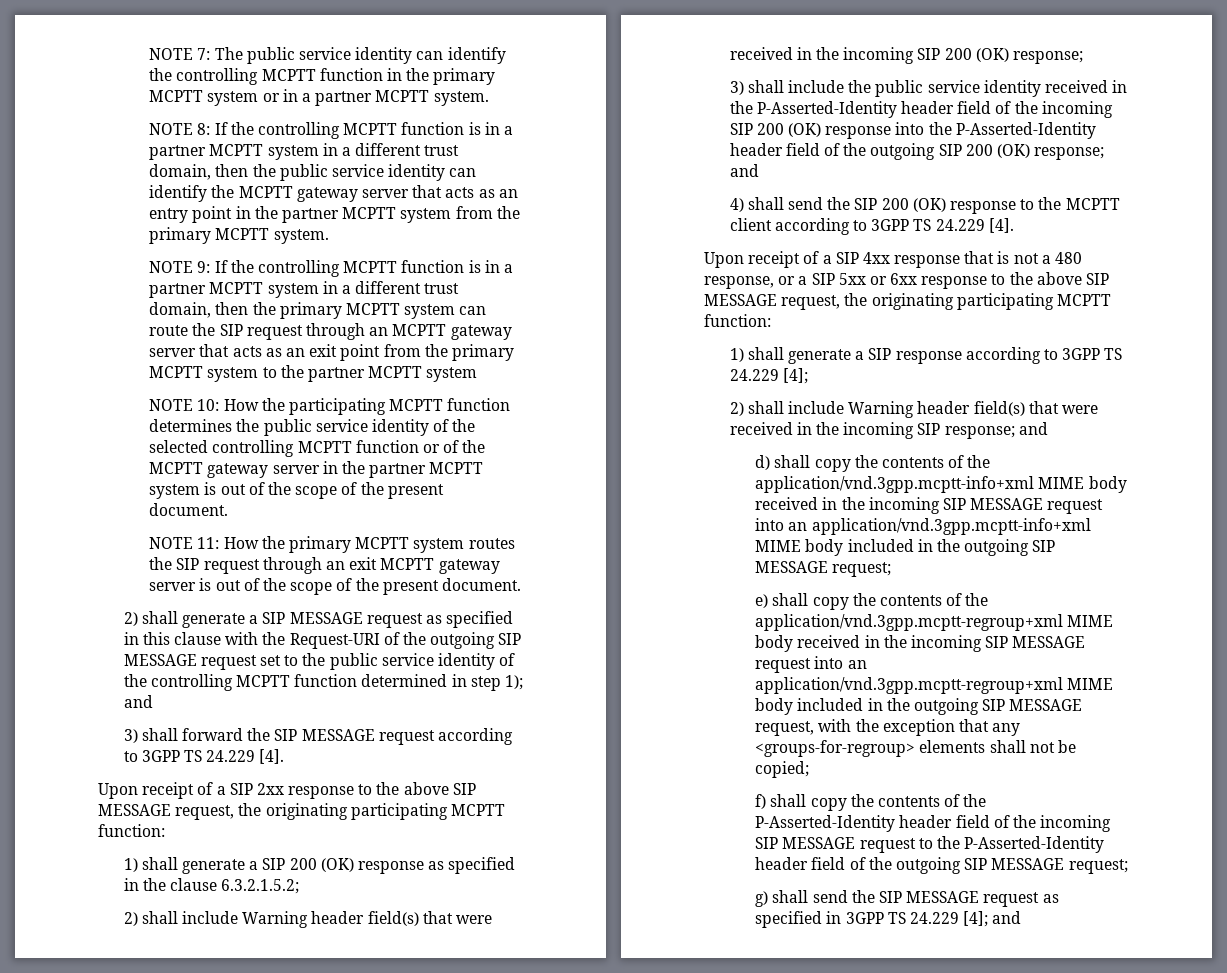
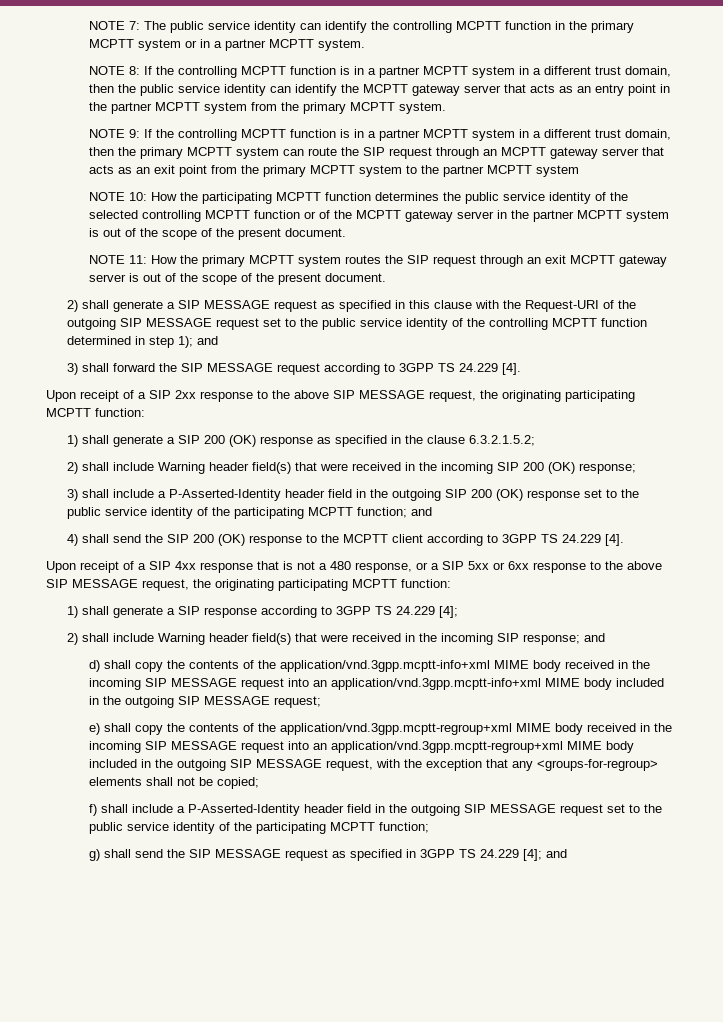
- 3) shall include the public service identity received in the P-Asserted-Identity header field of the incoming SIP 200 (OK) response into the P-Asserted-Identity header field of the outgoing SIP 200 (OK) response; and
+ 3) shall include a P-Asserted-Identity header field in the outgoing SIP 200 (OK) response set to the public service identity of the participating MCPTT function; and
- f) shall copy the contents of the P-Asserted-Identity header field of the incoming SIP MESSAGE request to the P-Asserted-Identity header field of the outgoing SIP MESSAGE request;
+ f) shall include a P-Asserted-Identity header field in the outgoing SIP MESSAGE request set to the public service identity of the participating MCPTT function;

